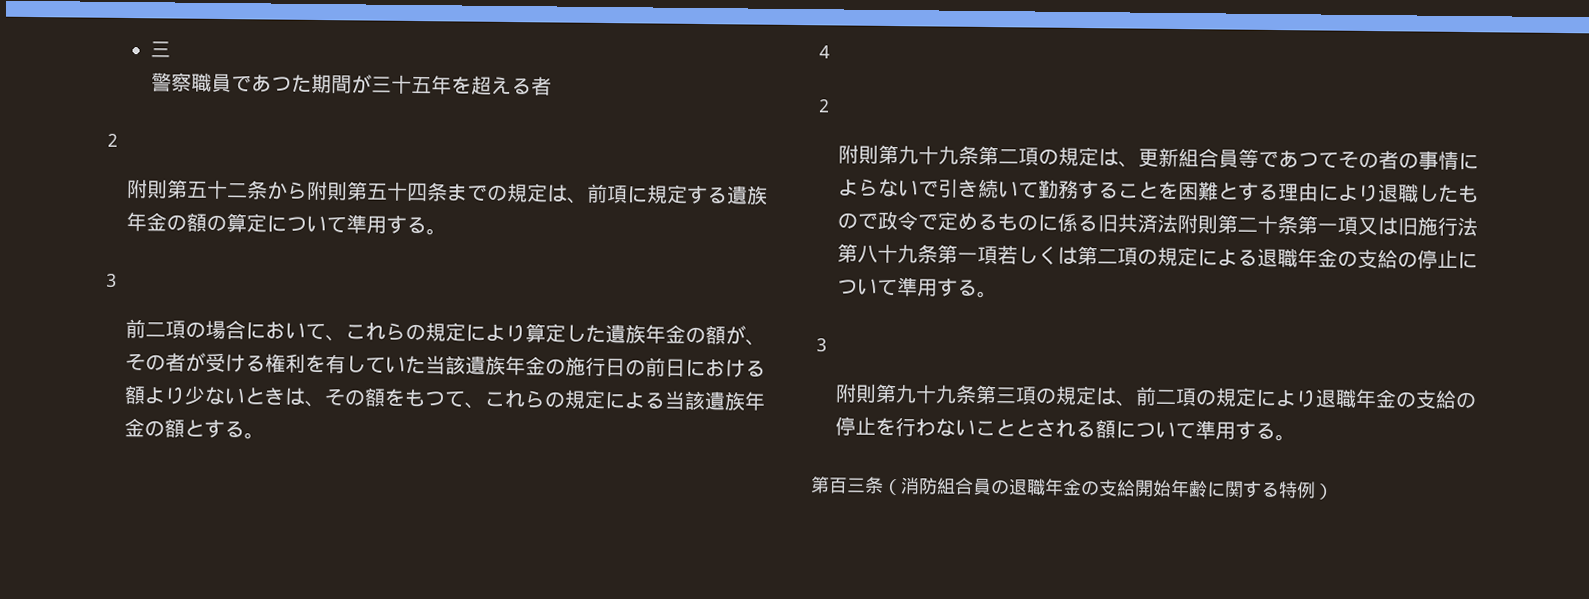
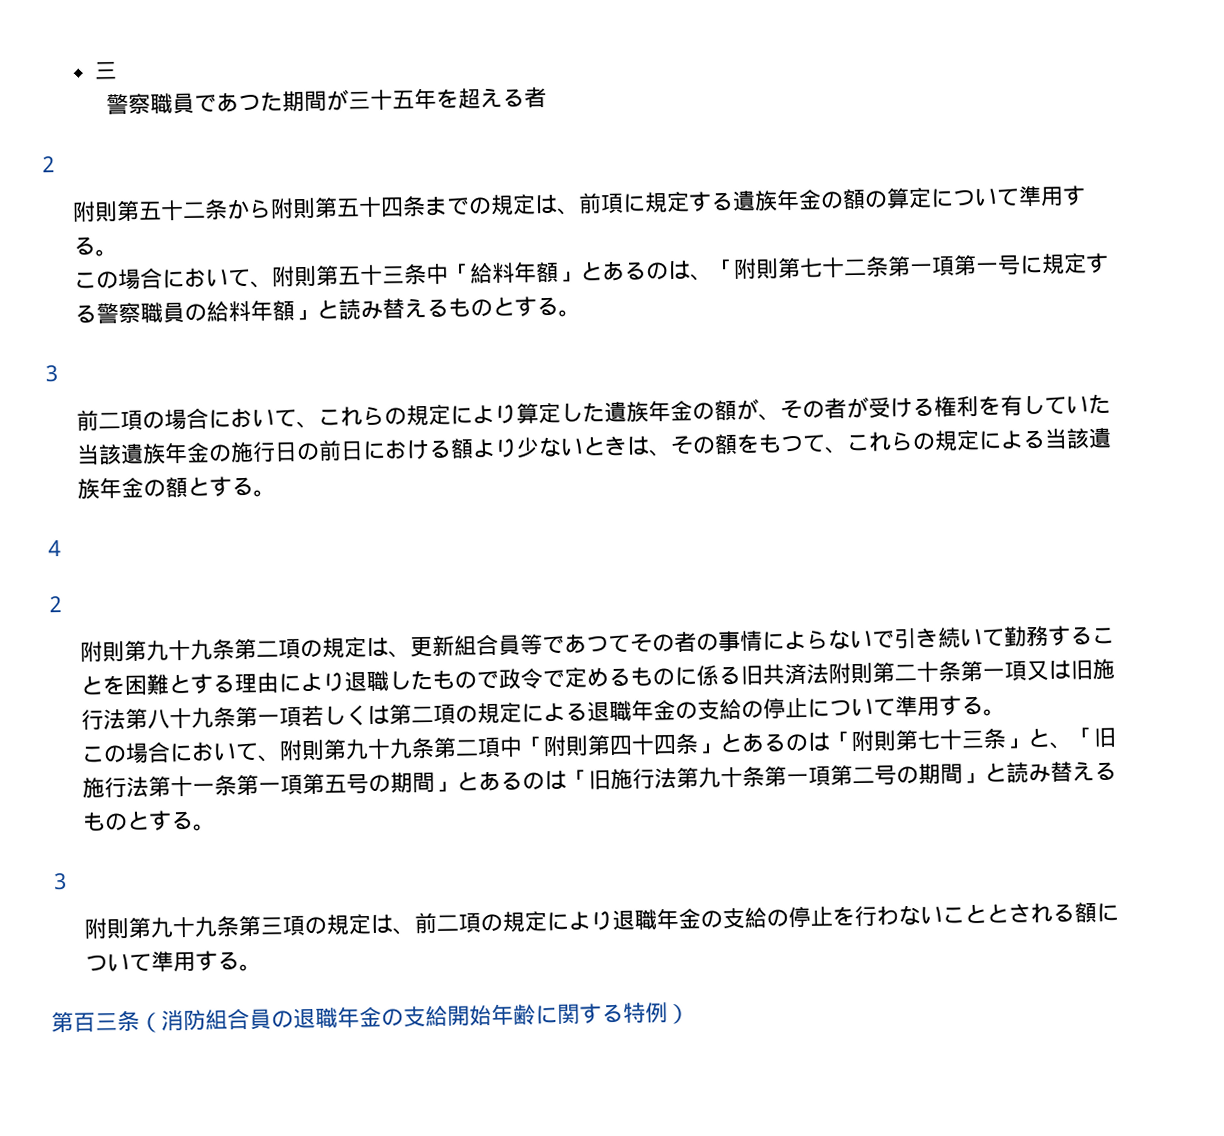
+ この場合において、附則第五十三条中「給料年額」とあるのは、「附則第七十二条第一項第一号に規定する警察職員の給料年額」と読み替えるものとする。
+ この場合において、附則第九十九条第二項中「附則第四十四条」とあるのは「附則第七十三条」と、「旧施行法第十一条第一項第五号の期間」とあるのは「旧施行法第九十条第一項第二号の期間」と読み替えるものとする。

